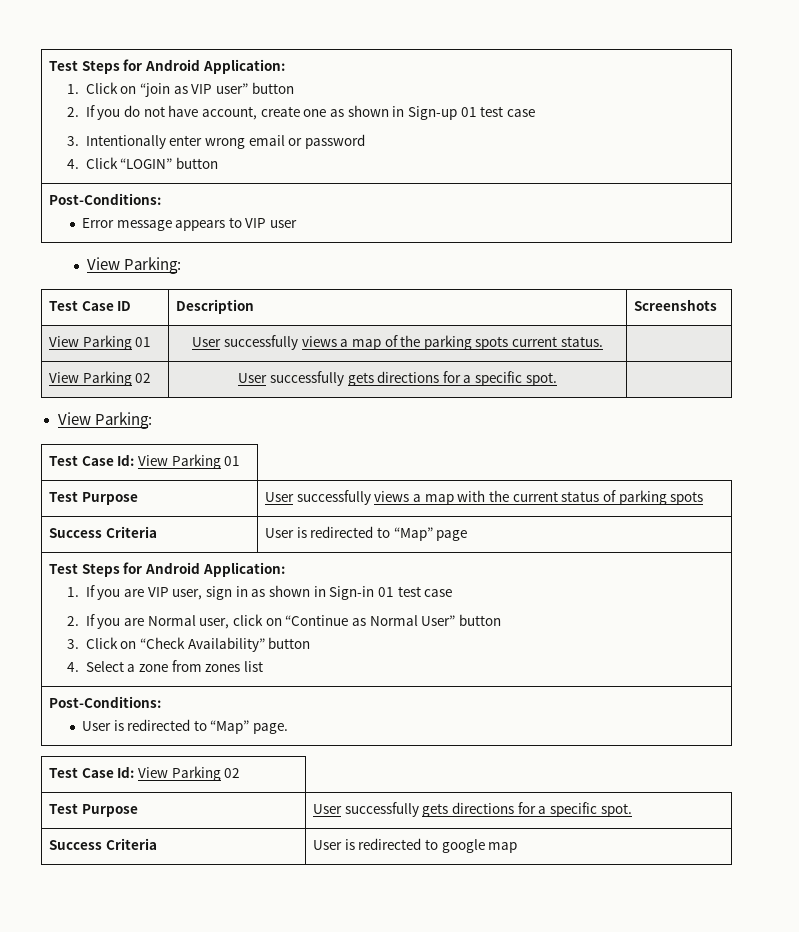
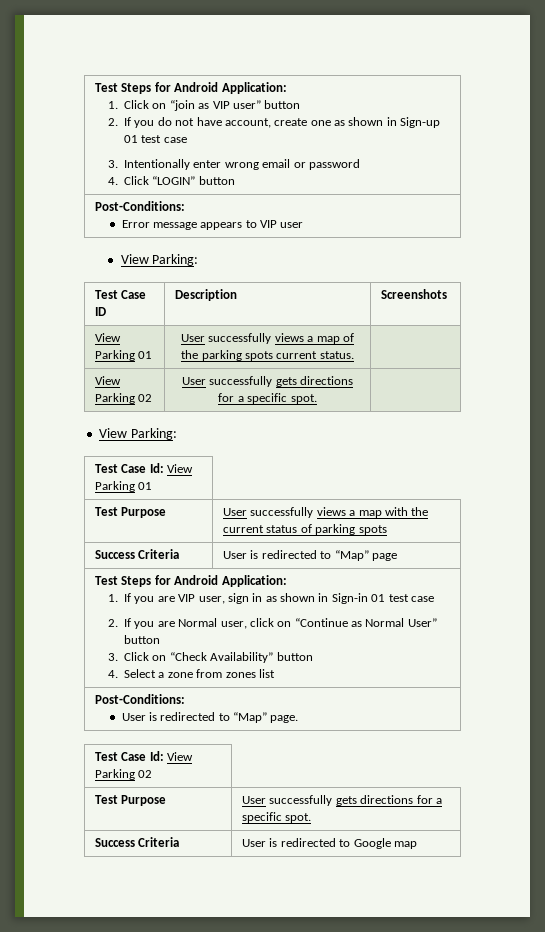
- Success Criteria | User is redirected to google map
+ Success Criteria | User is redirected to Google map

